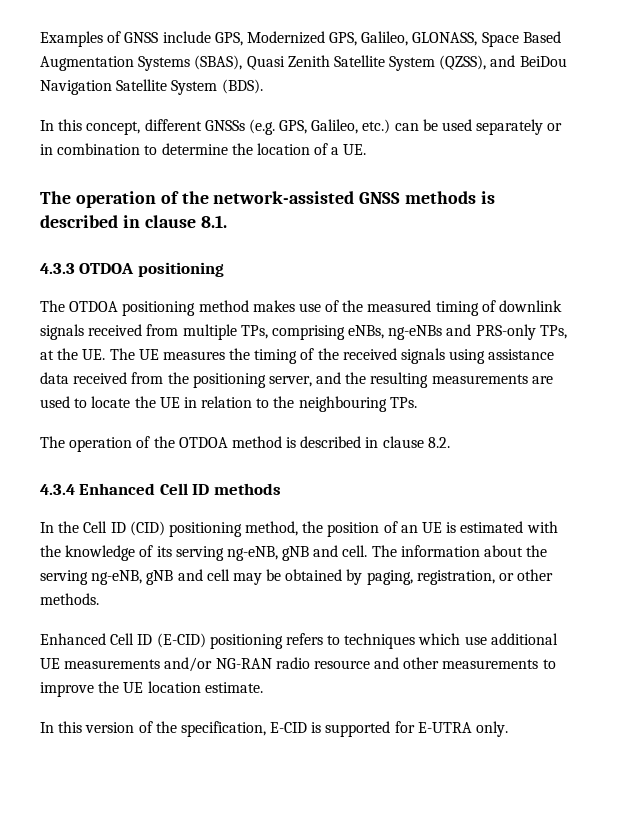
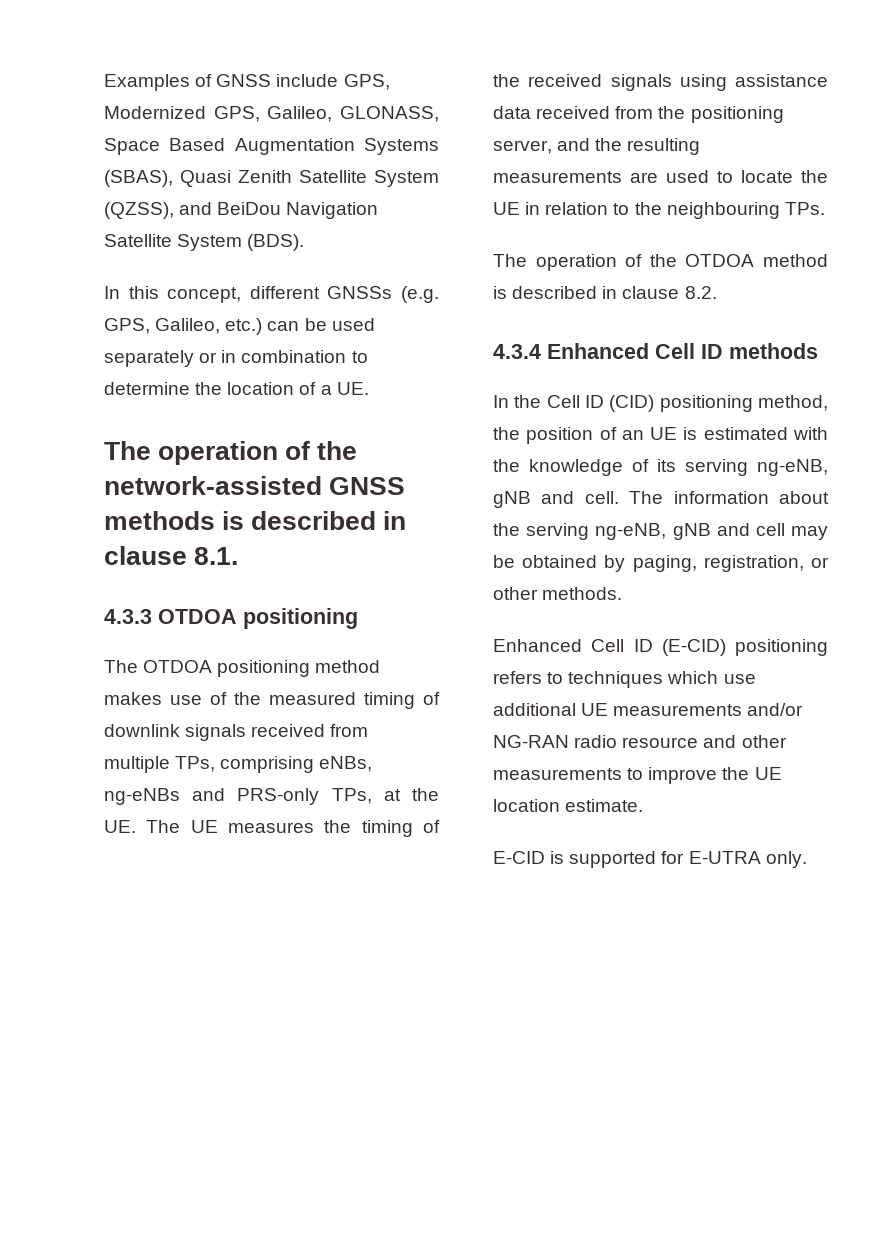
- In this version of the specification, E-CID is supported for E-UTRA only.
+ E-CID is supported for E-UTRA only.

